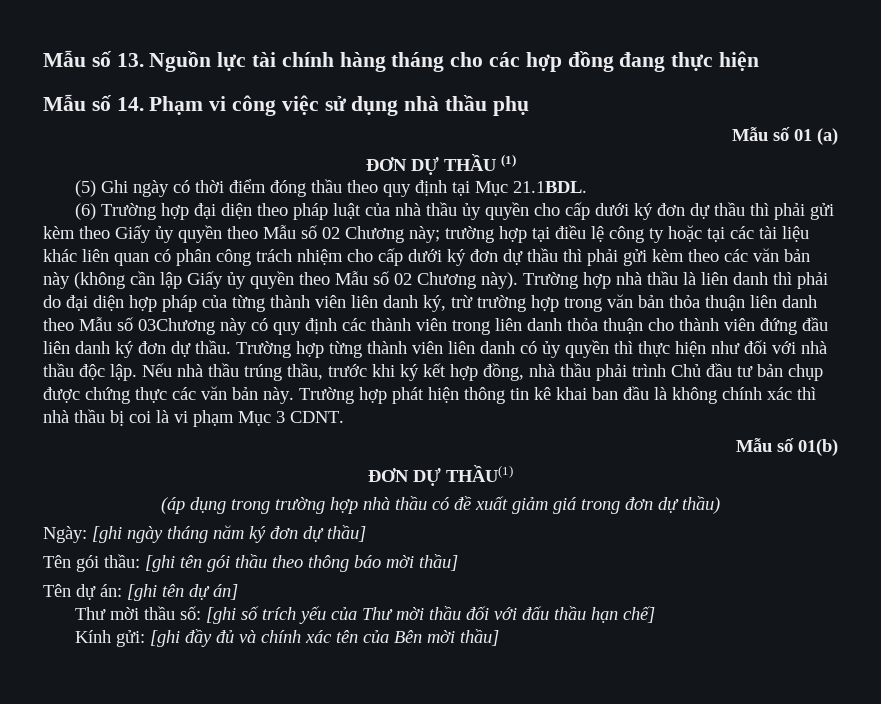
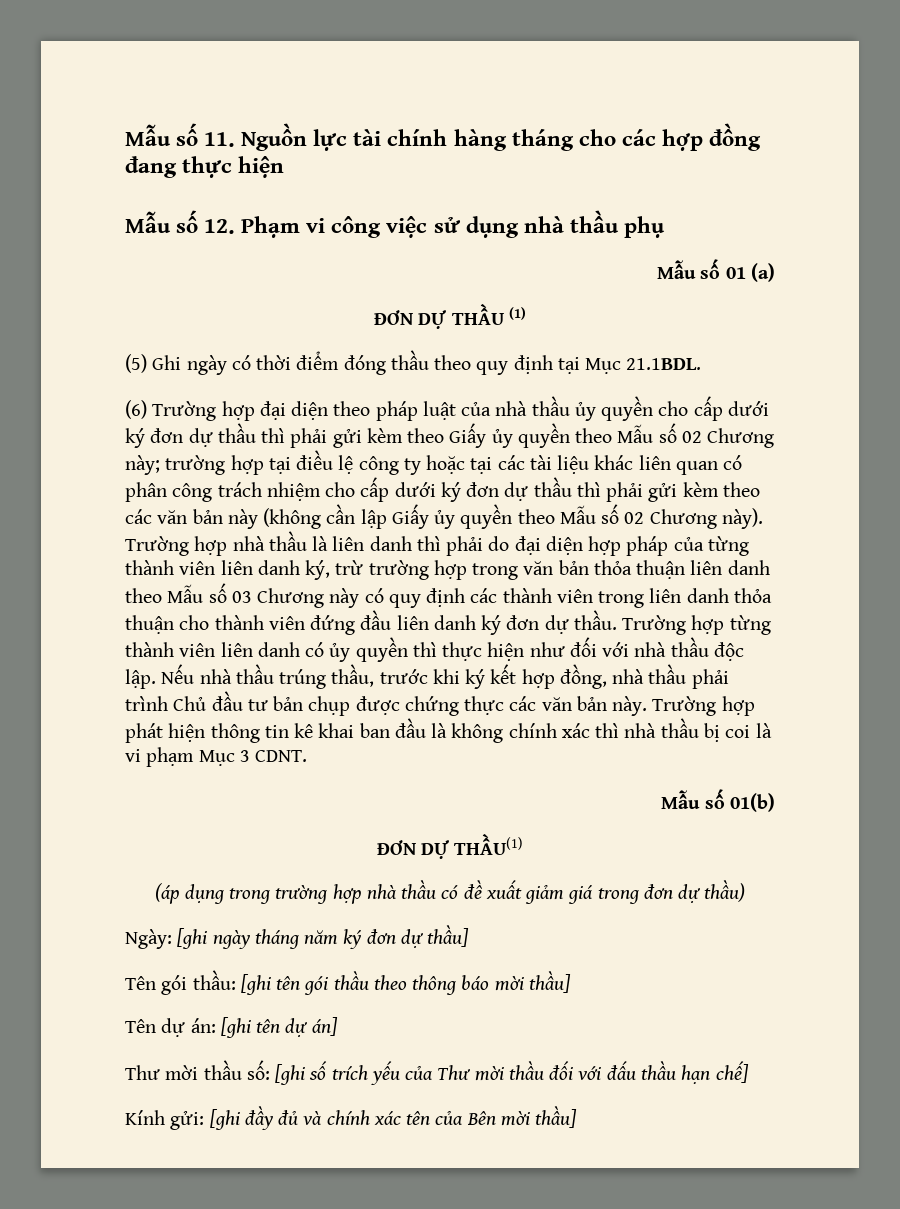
- Mẫu số 13. Nguồn lực tài chính hàng tháng cho các hợp đồng đang thực hiện
+ Mẫu số 11. Nguồn lực tài chính hàng tháng cho các hợp đồng đang thực hiện
- Mẫu số 14. Phạm vi công việc sử dụng nhà thầu phụ
+ Mẫu số 12. Phạm vi công việc sử dụng nhà thầu phụ
- Trường hợp nhà thầu là liên danh thì phải do đại diện hợp pháp của từng thành viên liên danh ký, trừ trường hợp trong văn bản thỏa thuận liên danh theo Mẫu số 03Chương này có quy định các thành viên trong liên danh thỏa thuận cho thành viên đứng đầu liên danh ký đơn dự thầu.
+ Trường hợp nhà thầu là liên danh thì phải do đại diện hợp pháp của từng thành viên liên danh ký, trừ trường hợp trong văn bản thỏa thuận liên danh theo Mẫu số 03 Chương này có quy định các thành viên trong liên danh thỏa thuận cho thành viên đứng đầu liên danh ký đơn dự thầu.

